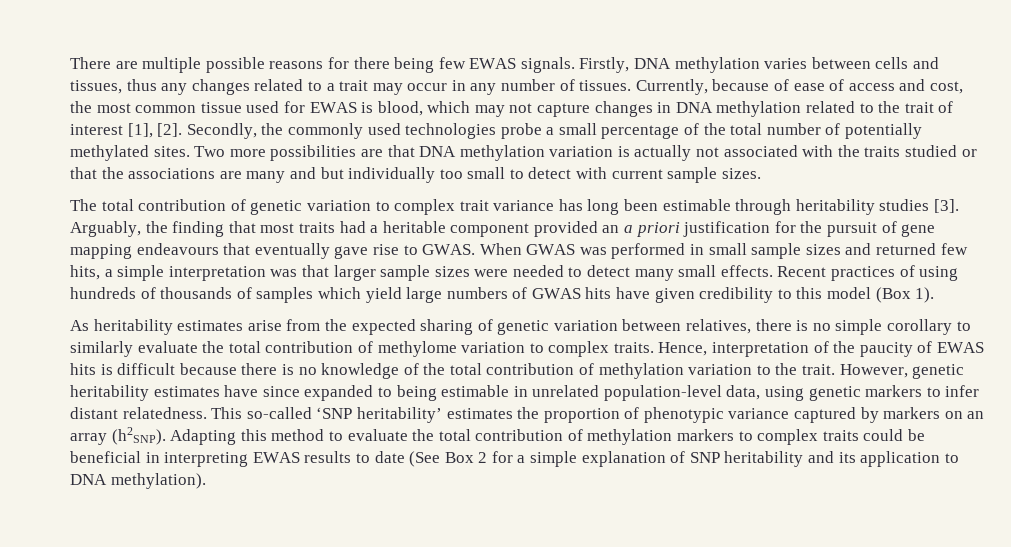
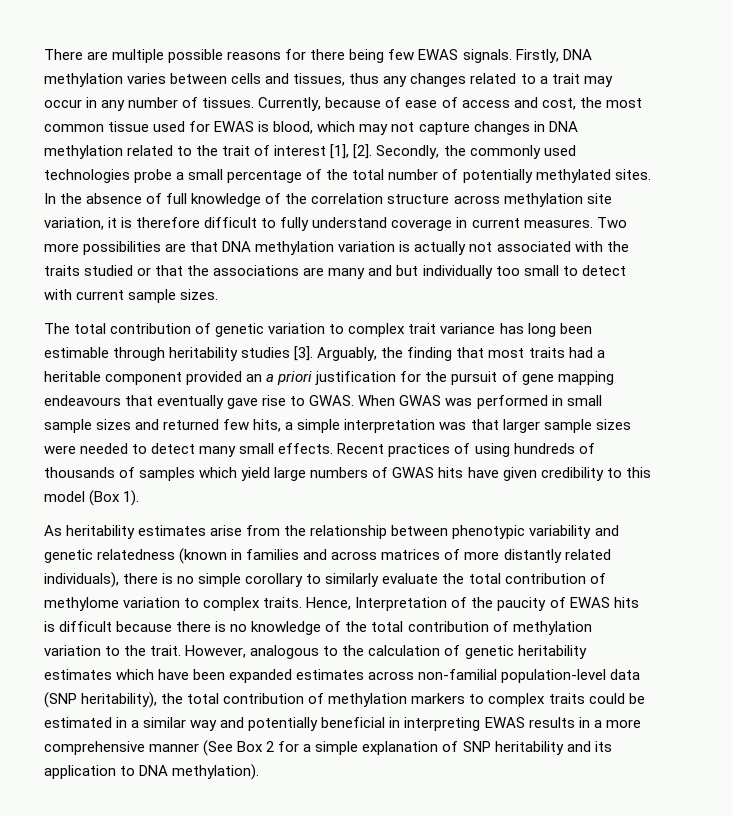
+ In the absence of full knowledge of the correlation structure across methylation site variation, it is therefore difficult to fully understand coverage in current measures.
- As heritability estimates arise from the expected sharing of genetic variation between relatives, there is no simple corollary to similarly evaluate the total contribution of methylome variation to complex traits.
+ As heritability estimates arise from the relationship between phenotypic variability and genetic relatedness (known in families and across matrices of more distantly related individuals), there is no simple corollary to similarly evaluate the total contribution of methylome variation to complex traits.
- Hence, interpretation of the paucity of EWAS hits is difficult because there is no knowledge of the total contribution of methylation variation to the trait.
+ Hence, Interpretation of the paucity of EWAS hits is difficult because there is no knowledge of the total contribution of methylation variation to the trait.
- However, genetic heritability estimates have since expanded to being estimable in unrelated population-level data, using genetic markers to infer distant relatedness. This so-called ‘SNP heritability’ estimates the proportion of phenotypic variance captured by markers on an array (h2SNP). Adapting this method to evaluate the total contribution of methylation markers to complex traits could be beneficial in interpreting EWAS results to date (See Box 2 for a simple explanation of SNP heritability and its application to DNA methylation).
+ However, analogous to the calculation of genetic heritability estimates which have been expanded estimates across non-familial population-level data (SNP heritability), the total contribution of methylation markers to complex traits could be estimated in a similar way and potentially beneficial in interpreting EWAS results in a more comprehensive manner (See Box 2 for a simple explanation of SNP heritability and its application to DNA methylation).

